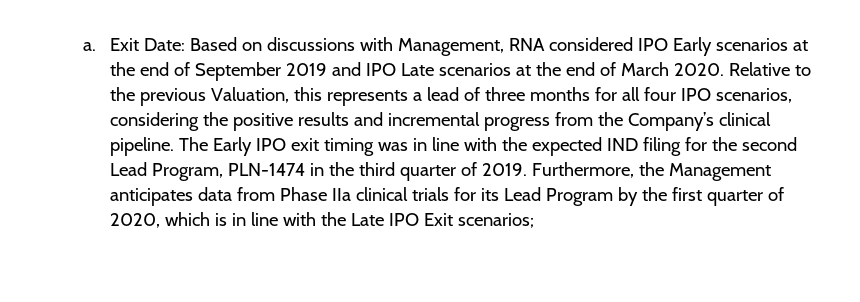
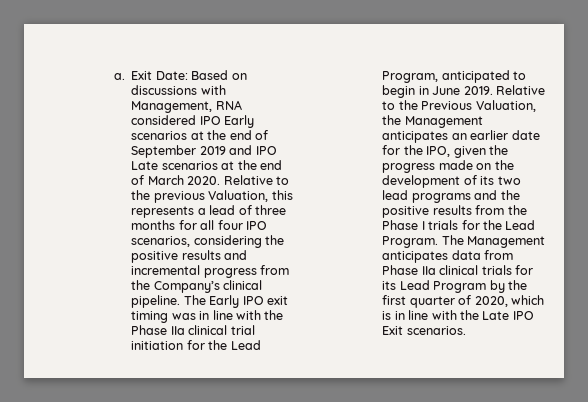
- The Early IPO exit timing was in line with the expected IND filing for the second Lead Program, PLN-1474 in the third quarter of 2019. Furthermore, the Management anticipates data from Phase IIa clinical trials for its Lead Program by the first quarter of 2020, which is in line with the Late IPO Exit scenarios;
+ The Early IPO exit timing was in line with the Phase IIa clinical trial initiation for the Lead Program, anticipated to begin in June 2019. Relative to the Previous Valuation, the Management anticipates an earlier date for the IPO, given the progress made on the development of its two lead programs and the positive results from the Phase I trials for the Lead Program. The Management anticipates data from Phase IIa clinical trials for its Lead Program by the first quarter of 2020, which is in line with the Late IPO Exit scenarios.

